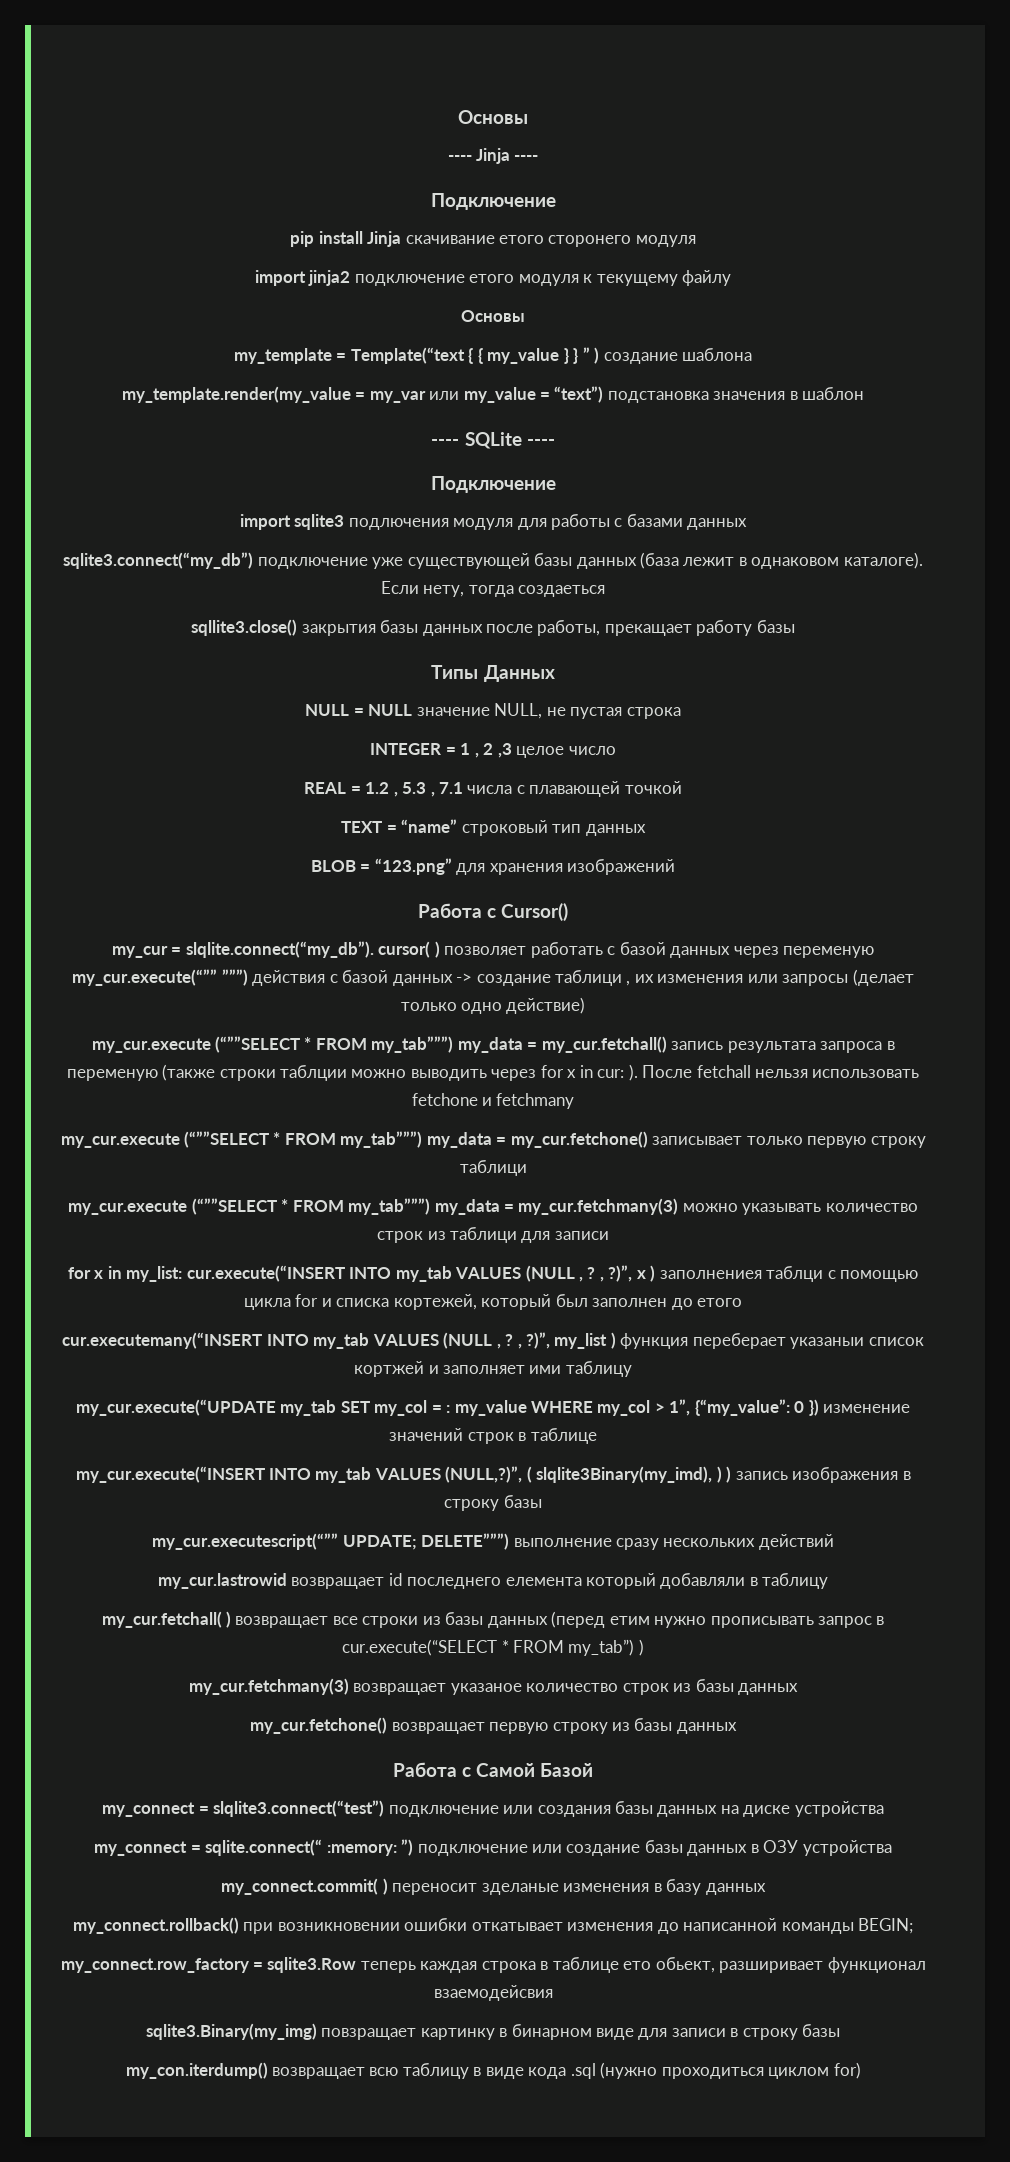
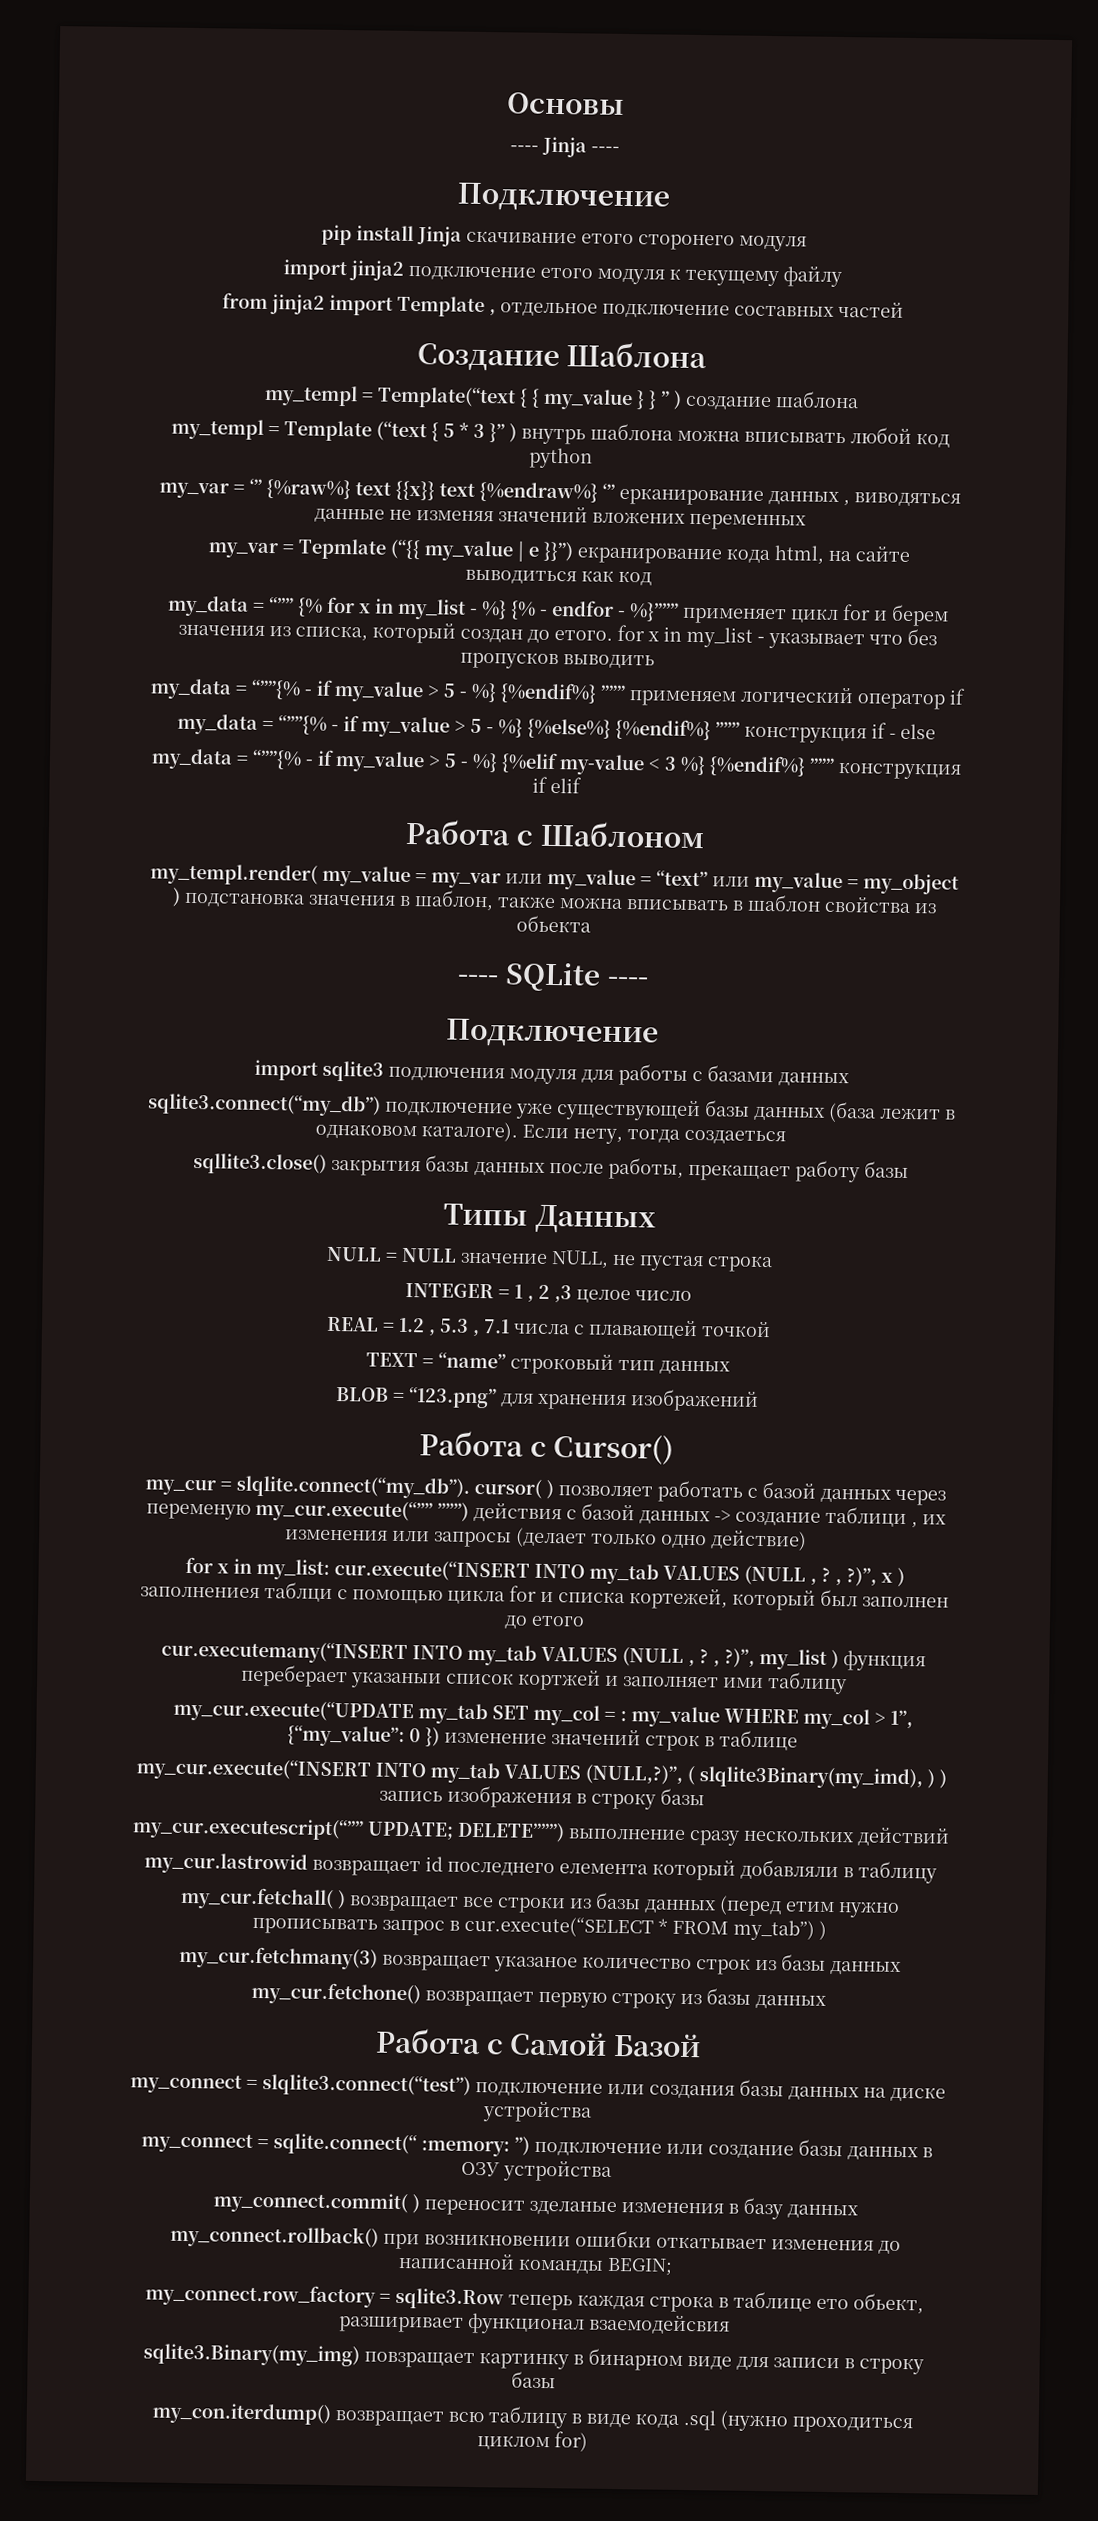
  import jinja2 подключение етого модуля к текущему файлу
- Основы
- my_template = Template(“text { { my_value } } ” ) создание шаблона
+ from jinja2 import Template , отдельное подключение составных частей
+ Создание Шаблона
+ my_templ = Template(“text { { my_value } } ” ) создание шаблона
- my_template.render(my_value = my_var или my_value = “text”) подстановка значения в шаблон
+ my_templ = Template (“text { 5 * 3 }” ) внутрь шаблона можна вписывать любой код python
+ my_var = ‘’’ {%raw%} text {{x}} text {%endraw%} ‘’’ ерканирование данных , виводяться данные не изменяя значений вложених переменных
+ my_var = Tepmlate (“{{ my_value | e }}”) екранирование кода html, на сайте выводиться как код
+ my_data = “”” {% for x in my_list - %} {% - endfor - %}””” применяет цикл for и берем значения из списка, который создан до етого. for x in my_list - указывает что без пропусков выводить
+ my_data = “””{% - if my_value > 5 - %} {%endif%} ””” применяем логический оператор if
+ my_data = “””{% - if my_value > 5 - %} {%else%} {%endif%} ””” конструкция if - else
+ my_data = “””{% - if my_value > 5 - %} {%elif my-value < 3 %} {%endif%} ””” конструкция if elif
+ Работа с Шаблоном
+ my_templ.render( my_value = my_var или my_value = “text” или my_value = my_object ) подстановка значения в шаблон, также можна вписывать в шаблон свойства из обьекта
- my_cur.execute (“””SELECT * FROM my_tab”””) my_data = my_cur.fetchall() запись результата запроса в переменую (также строки таблции можно выводить через for x in cur: ). После fetchall нельзя использовать fetchone и fetchmany
- my_cur.execute (“””SELECT * FROM my_tab”””) my_data = my_cur.fetchone() записывает только первую строку таблици
- my_cur.execute (“””SELECT * FROM my_tab”””) my_data = my_cur.fetchmany(3) можно указывать количество строк из таблици для записи

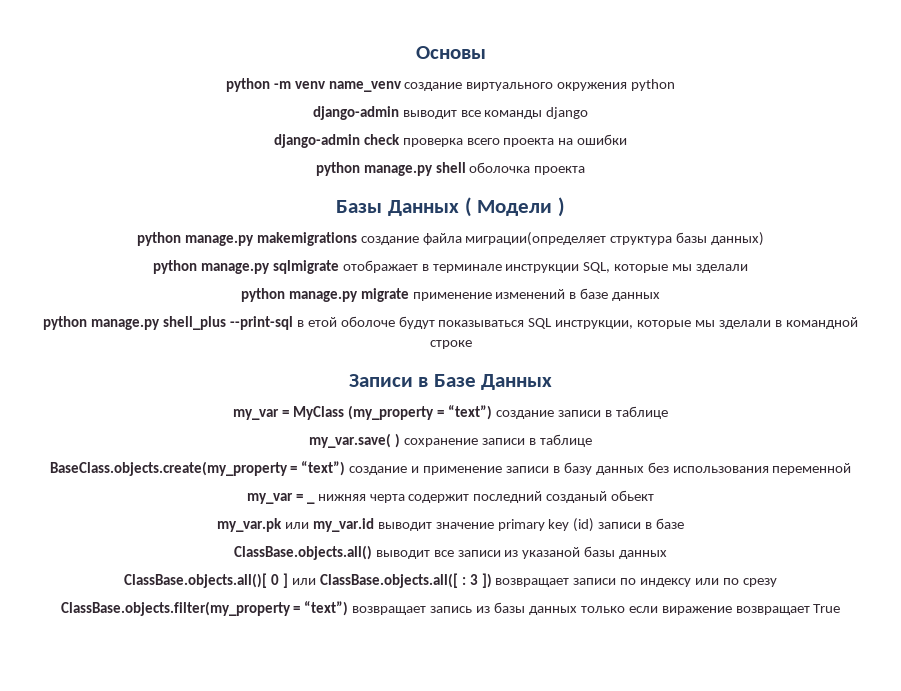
- ---- Jinja ----
- Подключение
- pip install Jinja скачивание етого сторонего модуля
- import jinja2 подключение етого модуля к текущему файлу
- from jinja2 import Template , отдельное подключение составных частей
- Создание Шаблона
- my_templ = Template(“text { { my_value } } ” ) создание шаблона
- my_templ = Template (“text { 5 * 3 }” ) внутрь шаблона можна вписывать любой код python
- my_var = ‘’’ {%raw%} text {{x}} text {%endraw%} ‘’’ ерканирование данных , виводяться данные не изменяя значений вложених переменных
- my_var = Tepmlate (“{{ my_value | e }}”) екранирование кода html, на сайте выводиться как код
- my_data = “”” {% for x in my_list - %} {% - endfor - %}””” применяет цикл for и берем значения из списка, который создан до етого. for x in my_list - указывает что без пропусков выводить
- my_data = “””{% - if my_value > 5 - %} {%endif%} ””” применяем логический оператор if
- my_data = “””{% - if my_value > 5 - %} {%else%} {%endif%} ””” конструкция if - else
- my_data = “””{% - if my_value > 5 - %} {%elif my-value < 3 %} {%endif%} ””” конструкция if elif
- Работа с Шаблоном
- my_templ.render( my_value = my_var или my_value = “text” или my_value = my_object ) подстановка значения в шаблон, также можна вписывать в шаблон свойства из обьекта
- ---- SQLite ----
- Подключение
- import sqlite3 подлючения модуля для работы с базами данных
- sqlite3.connect(“my_db”) подключение уже существующей базы данных (база лежит в однаковом каталоге). Если нету, тогда создаеться
- sqllite3.close() закрытия базы данных после работы, прекащает работу базы
- Типы Данных
- NULL = NULL значение NULL, не пустая строка
- INTEGER = 1 , 2 ,3 целое число
- REAL = 1.2 , 5.3 , 7.1 числа с плавающей точкой
- TEXT = “name” строковый тип данных
- BLOB = “123.png” для хранения изображений
- Работа с Cursor()
- my_cur = slqlite.connect(“my_db”). cursor( ) позволяет работать с базой данных через переменую my_cur.execute(“”” ”””) действия с базой данных -> создание таблици , их изменения или запросы (делает только одно действие)
- for x in my_list: cur.execute(“INSERT INTO my_tab VALUES (NULL , ? , ?)”, x ) заполнениея таблци с помощью цикла for и списка кортежей, который был заполнен до етого
- cur.executemany(“INSERT INTO my_tab VALUES (NULL , ? , ?)”, my_list ) функция переберает указаныи список кортжей и заполняет ими таблицу
- my_cur.execute(“UPDATE my_tab SET my_col = : my_value WHERE my_col > 1”, {“my_value”: 0 }) изменение значений строк в таблице
- my_cur.execute(“INSERT INTO my_tab VALUES (NULL,?)”, ( slqlite3Binary(my_imd), ) ) запись изображения в строку базы
- my_cur.executescript(“”” UPDATE; DELETE”””) выполнение сразу нескольких действий
- my_cur.lastrowid возвращает id последнего елемента который добавляли в таблицу
- my_cur.fetchall( ) возвращает все строки из базы данных (перед етим нужно прописывать запрос в cur.execute(“SELECT * FROM my_tab”) )
- my_cur.fetchmany(3) возвращает указаное количество строк из базы данных
- my_cur.fetchone() возвращает первую строку из базы данных
- Работа с Самой Базой
- my_connect = slqlite3.connect(“test”) подключение или создания базы данных на диске устройства
- my_connect = sqlite.connect(“ :memory: ”) подключение или создание базы данных в ОЗУ устройства
- my_connect.commit( ) переносит зделаные изменения в базу данных
- my_connect.rollback() при возникновении ошибки откатывает изменения до написанной команды BEGIN;
- my_connect.row_factory = sqlite3.Row теперь каждая строка в таблице ето обьект, разширивает функционал взаемодейсвия
- sqlite3.Binary(my_img) повзращает картинку в бинарном виде для записи в строку базы
- my_con.iterdump() возвращает всю таблицу в виде кода .sql (нужно проходиться циклом for)
+ python -m venv name_venv создание виртуального окружения python
+ django-admin выводит все команды django
+ django-admin check проверка всего проекта на ошибки
+ python manage.py shell оболочка проекта
+ Базы Данных ( Модели )
+ python manage.py makemigrations создание файла миграции(определяет структура базы данных)
+ python manage.py sqlmigrate отображает в терминале инструкции SQL, которые мы зделали
+ python manage.py migrate применение изменений в базе данных
+ python manage.py shell_plus --print-sql в етой оболоче будут показываться SQL инструкции, которые мы зделали в командной строке
+ Записи в Базе Данных
+ my_var = MyClass (my_property = “text”) создание записи в таблице
+ my_var.save( ) сохранение записи в таблице
+ BaseClass.objects.create(my_property = “text”) создание и применение записи в базу данных без использования переменной
+ my_var = _ нижняя черта содержит последний созданый обьект
+ my_var.pk или my_var.id выводит значение primary key (id) записи в базе
+ ClassBase.objects.all() выводит все записи из указаной базы данных
+ ClassBase.objects.all()[ 0 ] или ClassBase.objects.all([ : 3 ]) возвращает записи по индексу или по срезу
+ ClassBase.objects.filter(my_property = “text”) возвращает запись из базы данных только если виражение возвращает True

